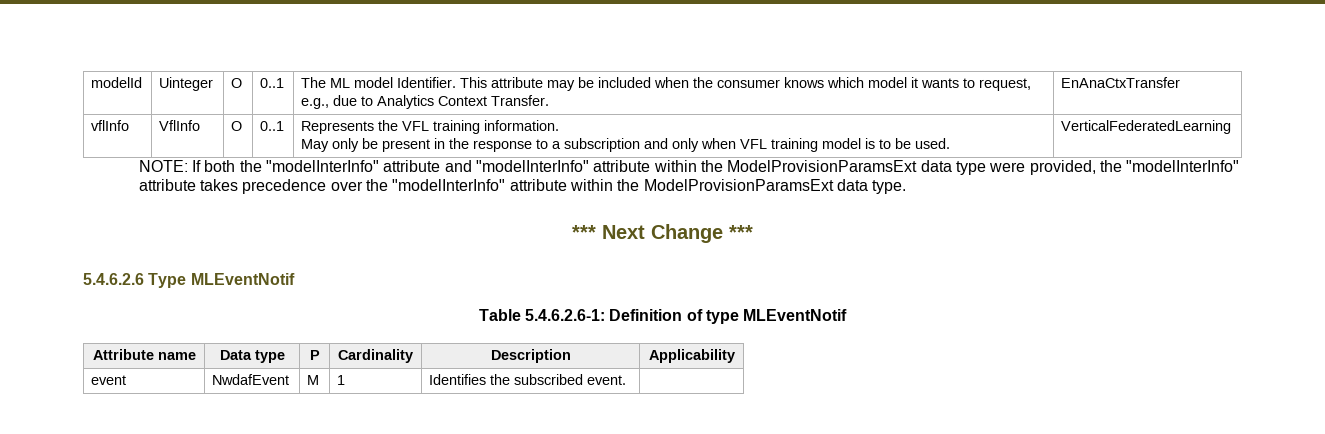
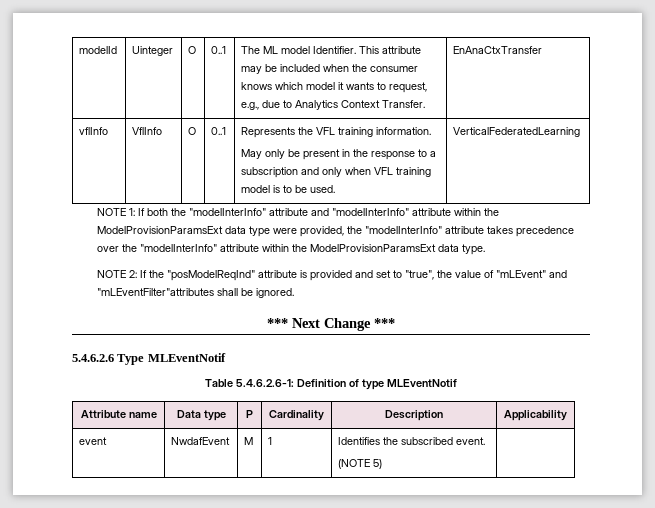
- NOTE: If both the "modelInterInfo" attribute and "modelInterInfo" attribute within the ModelProvisionParamsExt data type were provided, the "modelInterInfo" attribute takes precedence over the "modelInterInfo" attribute within the ModelProvisionParamsExt data type.
+ NOTE 1: If both the "modelInterInfo" attribute and "modelInterInfo" attribute within the ModelProvisionParamsExt data type were provided, the "modelInterInfo" attribute takes precedence over the "modelInterInfo" attribute within the ModelProvisionParamsExt data type.
+ NOTE 2: If the "posModelReqInd" attribute is provided and set to "true", the value of "mLEvent" and "mLEventFilter"attributes shall be ignored.
- event | NwdafEvent | M | 1 | Identifies the subscribed event. |
+ event | NwdafEvent | M | 1 | Identifies the subscribed event.
+ (NOTE 5) |

